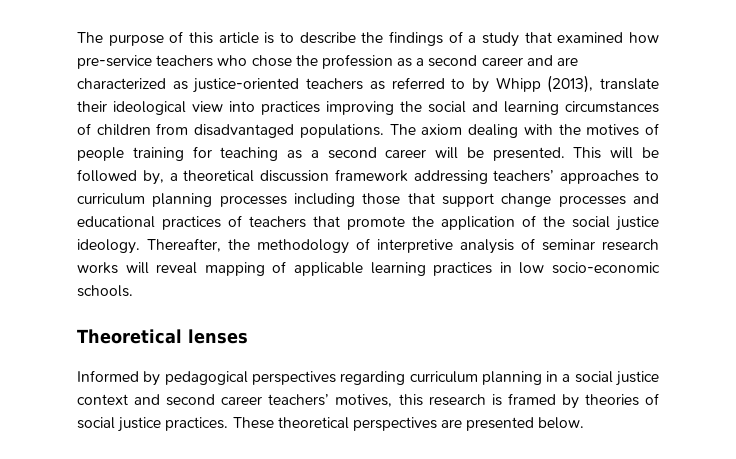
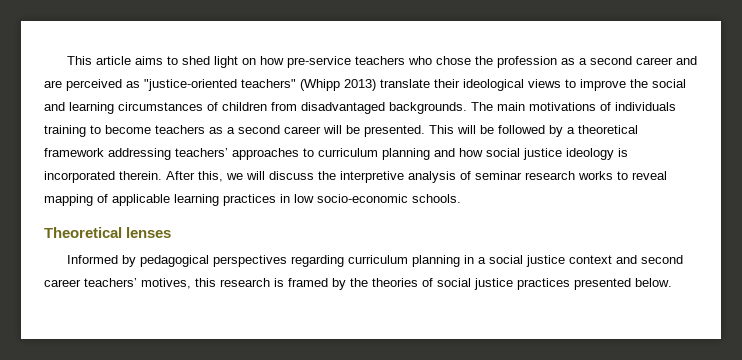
- The purpose of this article is to describe the findings of a study that examined how pre-service teachers who chose the profession as a second career and are characterized as justice-oriented teachers as referred to by Whipp (2013), translate their ideological view into practices improving the social and learning circumstances of children from disadvantaged populations. The axiom dealing with the motives of people training for teaching as a second career will be presented.
+ This article aims to shed light on how pre-service teachers who chose the profession as a second career and are perceived as "justice-oriented teachers" (Whipp 2013) translate their ideological views to improve the social and learning circumstances of children from disadvantaged backgrounds. The main motivations of individuals training to become teachers as a second career will be presented.
- This will be followed by, a theoretical discussion framework addressing teachers’ approaches to curriculum planning processes including those that support change processes and educational practices of teachers that promote the application of the social justice ideology. Thereafter, the methodology of interpretive analysis of seminar research works will reveal mapping of applicable learning practices in low socio-economic schools.
+ This will be followed by a theoretical framework addressing teachers’ approaches to curriculum planning and how social justice ideology is incorporated therein. After this, we will discuss the interpretive analysis of seminar research works to reveal mapping of applicable learning practices in low socio-economic schools.
- Informed by pedagogical perspectives regarding curriculum planning in a social justice context and second career teachers’ motives, this research is framed by theories of social justice practices. These theoretical perspectives are presented below.
+ Informed by pedagogical perspectives regarding curriculum planning in a social justice context and second career teachers’ motives, this research is framed by the theories of social justice practices presented below.

